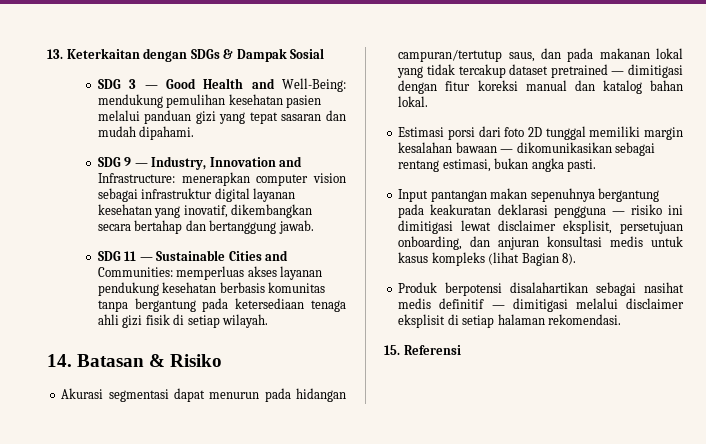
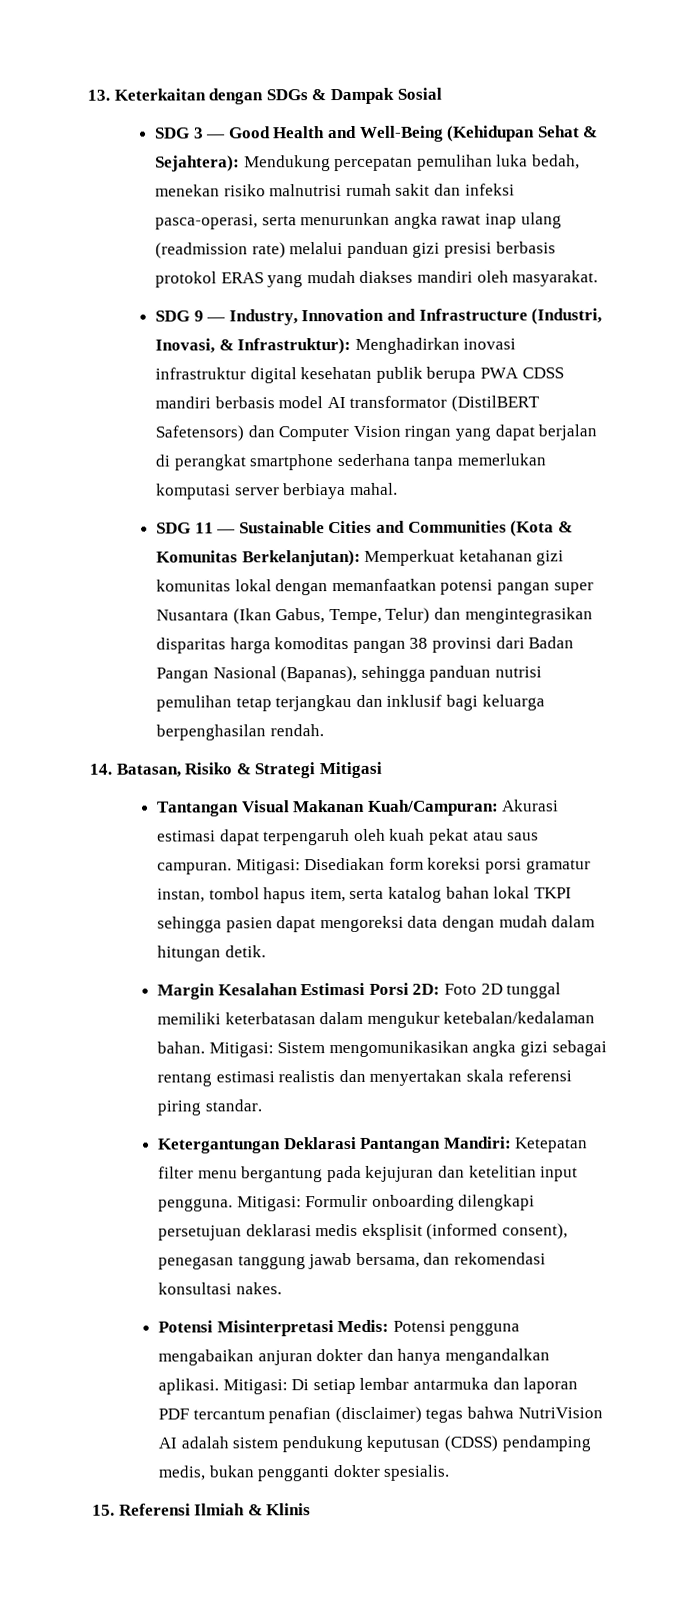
- SDG 3 — Good Health and Well-Being: mendukung pemulihan kesehatan pasien melalui panduan gizi yang tepat sasaran dan mudah dipahami.
+ SDG 3 — Good Health and Well-Being (Kehidupan Sehat & Sejahtera): Mendukung percepatan pemulihan luka bedah, menekan risiko malnutrisi rumah sakit dan infeksi pasca-operasi, serta menurunkan angka rawat inap ulang (readmission rate) melalui panduan gizi presisi berbasis protokol ERAS yang mudah diakses mandiri oleh masyarakat.
- SDG 9 — Industry, Innovation and Infrastructure: menerapkan computer vision sebagai infrastruktur digital layanan kesehatan yang inovatif, dikembangkan secara bertahap dan bertanggung jawab.
+ SDG 9 — Industry, Innovation and Infrastructure (Industri, Inovasi, & Infrastruktur): Menghadirkan inovasi infrastruktur digital kesehatan publik berupa PWA CDSS mandiri berbasis model AI transformator (DistilBERT Safetensors) dan Computer Vision ringan yang dapat berjalan di perangkat smartphone sederhana tanpa memerlukan komputasi server berbiaya mahal.
- SDG 11 — Sustainable Cities and Communities: memperluas akses layanan pendukung kesehatan berbasis komunitas tanpa bergantung pada ketersediaan tenaga ahli gizi fisik di setiap wilayah.
- 14. Batasan & Risiko
- Akurasi segmentasi dapat menurun pada hidangan campuran/tertutup saus, dan pada makanan lokal yang tidak tercakup dataset pretrained — dimitigasi dengan fitur koreksi manual dan katalog bahan lokal.
- Estimasi porsi dari foto 2D tunggal memiliki margin kesalahan bawaan — dikomunikasikan sebagai rentang estimasi, bukan angka pasti.
- Input pantangan makan sepenuhnya bergantung pada keakuratan deklarasi pengguna — risiko ini dimitigasi lewat disclaimer eksplisit, persetujuan onboarding, dan anjuran konsultasi medis untuk kasus kompleks (lihat Bagian 8).
- Produk berpotensi disalahartikan sebagai nasihat medis definitif — dimitigasi melalui disclaimer eksplisit di setiap halaman rekomendasi.
+ SDG 11 — Sustainable Cities and Communities (Kota & Komunitas Berkelanjutan): Memperkuat ketahanan gizi komunitas lokal dengan memanfaatkan potensi pangan super Nusantara (Ikan Gabus, Tempe, Telur) dan mengintegrasikan disparitas harga komoditas pangan 38 provinsi dari Badan Pangan Nasional (Bapanas), sehingga panduan nutrisi pemulihan tetap terjangkau dan inklusif bagi keluarga berpenghasilan rendah.
+ 14. Batasan, Risiko & Strategi Mitigasi
+ Tantangan Visual Makanan Kuah/Campuran: Akurasi estimasi dapat terpengaruh oleh kuah pekat atau saus campuran. Mitigasi: Disediakan form koreksi porsi gramatur instan, tombol hapus item, serta katalog bahan lokal TKPI sehingga pasien dapat mengoreksi data dengan mudah dalam hitungan detik.
+ Margin Kesalahan Estimasi Porsi 2D: Foto 2D tunggal memiliki keterbatasan dalam mengukur ketebalan/kedalaman bahan. Mitigasi: Sistem mengomunikasikan angka gizi sebagai rentang estimasi realistis dan menyertakan skala referensi piring standar.
+ Ketergantungan Deklarasi Pantangan Mandiri: Ketepatan filter menu bergantung pada kejujuran dan ketelitian input pengguna. Mitigasi: Formulir onboarding dilengkapi persetujuan deklarasi medis eksplisit (informed consent), penegasan tanggung jawab bersama, dan rekomendasi konsultasi nakes.
+ Potensi Misinterpretasi Medis: Potensi pengguna mengabaikan anjuran dokter dan hanya mengandalkan aplikasi. Mitigasi: Di setiap lembar antarmuka dan laporan PDF tercantum penafian (disclaimer) tegas bahwa NutriVision AI adalah sistem pendukung keputusan (CDSS) pendamping medis, bukan pengganti dokter spesialis.
- 15. Referensi
+ 15. Referensi Ilmiah & Klinis

